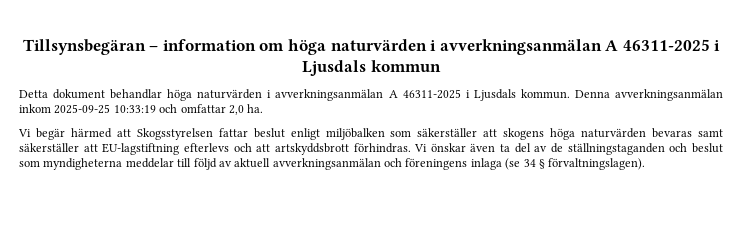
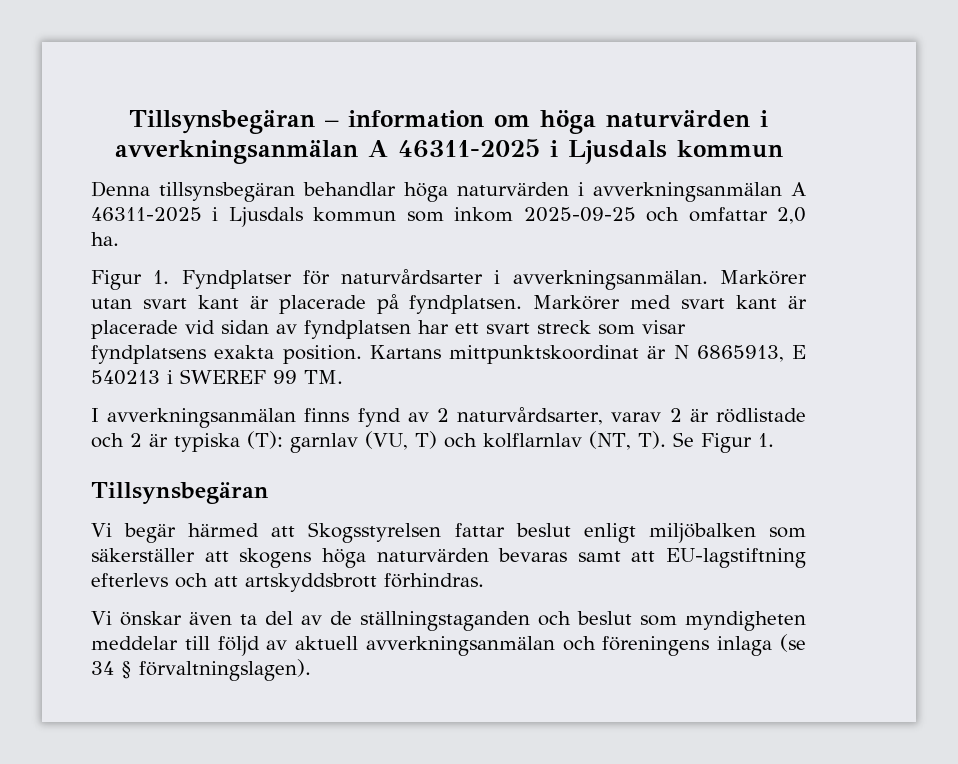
- Detta dokument behandlar höga naturvärden i avverkningsanmälan A 46311-2025 i Ljusdals kommun. Denna avverkningsanmälan inkom 2025-09-25 10:33:19 och omfattar 2,0 ha.
+ Denna tillsynsbegäran behandlar höga naturvärden i avverkningsanmälan A 46311-2025 i Ljusdals kommun som inkom 2025-09-25 och omfattar 2,0 ha.
+ Figur 1. Fyndplatser för naturvårdsarter i avverkningsanmälan. Markörer utan svart kant är placerade på fyndplatsen. Markörer med svart kant är placerade vid sidan av fyndplatsen har ett svart streck som visar fyndplatsens exakta position. Kartans mittpunktskoordinat är N 6865913, E 540213 i SWEREF 99 TM.
+ I avverkningsanmälan finns fynd av 2 naturvårdsarter, varav 2 är rödlistade och 2 är typiska (T): garnlav (VU, T) och kolflarnlav (NT, T). Se Figur 1.
+ Tillsynsbegäran
- Vi begär härmed att Skogsstyrelsen fattar beslut enligt miljöbalken som säkerställer att skogens höga naturvärden bevaras samt säkerställer att EU-lagstiftning efterlevs och att artskyddsbrott förhindras. Vi önskar även ta del av de ställningstaganden och beslut som myndigheterna meddelar till följd av aktuell avverkningsanmälan och föreningens inlaga (se 34 § förvaltningslagen).
+ Vi begär härmed att Skogsstyrelsen fattar beslut enligt miljöbalken som säkerställer att skogens höga naturvärden bevaras samt att EU-lagstiftning efterlevs och att artskyddsbrott förhindras.
+ Vi önskar även ta del av de ställningstaganden och beslut som myndigheten meddelar till följd av aktuell avverkningsanmälan och föreningens inlaga (se 34 § förvaltningslagen).

